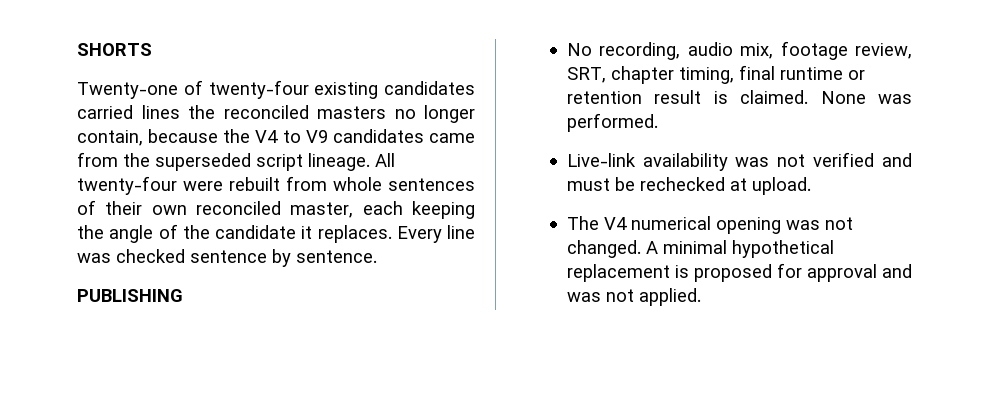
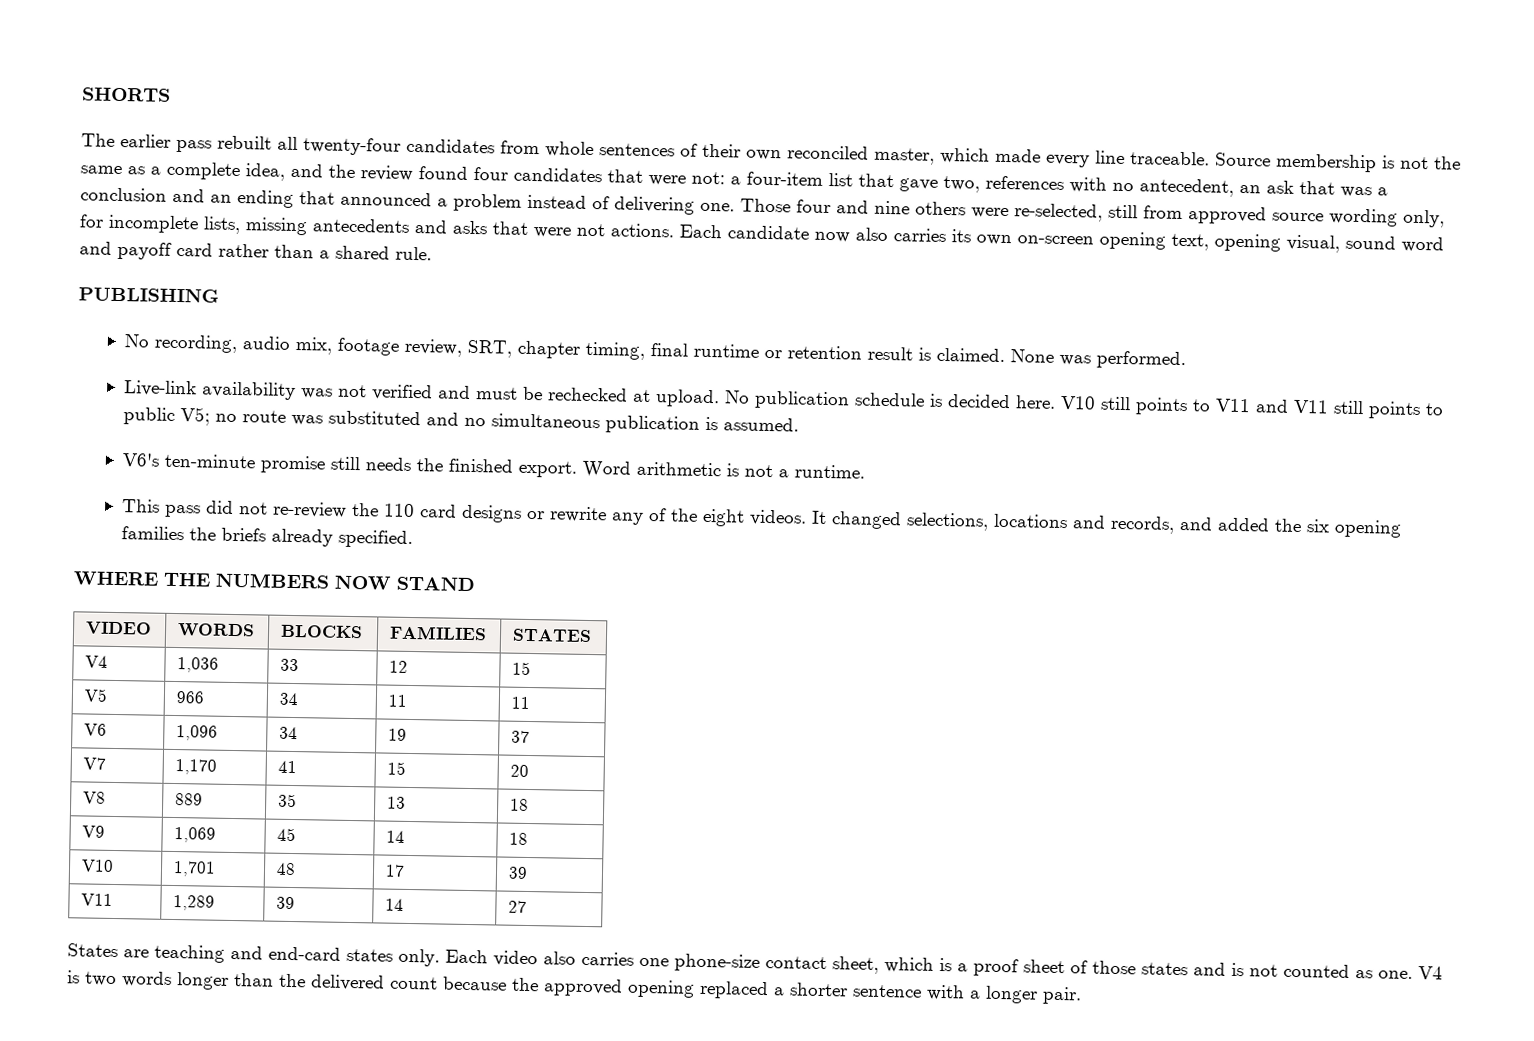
- Twenty-one of twenty-four existing candidates carried lines the reconciled masters no longer contain, because the V4 to V9 candidates came from the superseded script lineage. All twenty-four were rebuilt from whole sentences of their own reconciled master, each keeping the angle of the candidate it replaces. Every line was checked sentence by sentence.
+ The earlier pass rebuilt all twenty-four candidates from whole sentences of their own reconciled master, which made every line traceable. Source membership is not the same as a complete idea, and the review found four candidates that were not: a four-item list that gave two, references with no antecedent, an ask that was a conclusion and an ending that announced a problem instead of delivering one. Those four and nine others were re-selected, still from approved source wording only, for incomplete lists, missing antecedents and asks that were not actions. Each candidate now also carries its own on-screen opening text, opening visual, sound word and payoff card rather than a shared rule.
- Live-link availability was not verified and must be rechecked at upload.
- The V4 numerical opening was not changed. A minimal hypothetical replacement is proposed for approval and was not applied.
+ Live-link availability was not verified and must be rechecked at upload. No publication schedule is decided here. V10 still points to V11 and V11 still points to public V5; no route was substituted and no simultaneous publication is assumed.
+ V6's ten-minute promise still needs the finished export. Word arithmetic is not a runtime.
+ This pass did not re-review the 110 card designs or rewrite any of the eight videos. It changed selections, locations and records, and added the six opening families the briefs already specified.
+ WHERE THE NUMBERS NOW STAND
+ VIDEO | WORDS | BLOCKS | FAMILIES | STATES
+ V4 | 1,036 | 33 | 12 | 15
+ V5 | 966 | 34 | 11 | 11
+ V6 | 1,096 | 34 | 19 | 37
+ V7 | 1,170 | 41 | 15 | 20
+ V8 | 889 | 35 | 13 | 18
+ V9 | 1,069 | 45 | 14 | 18
+ V10 | 1,701 | 48 | 17 | 39
+ V11 | 1,289 | 39 | 14 | 27
+ States are teaching and end-card states only. Each video also carries one phone-size contact sheet, which is a proof sheet of those states and is not counted as one. V4 is two words longer than the delivered count because the approved opening replaced a shorter sentence with a longer pair.

